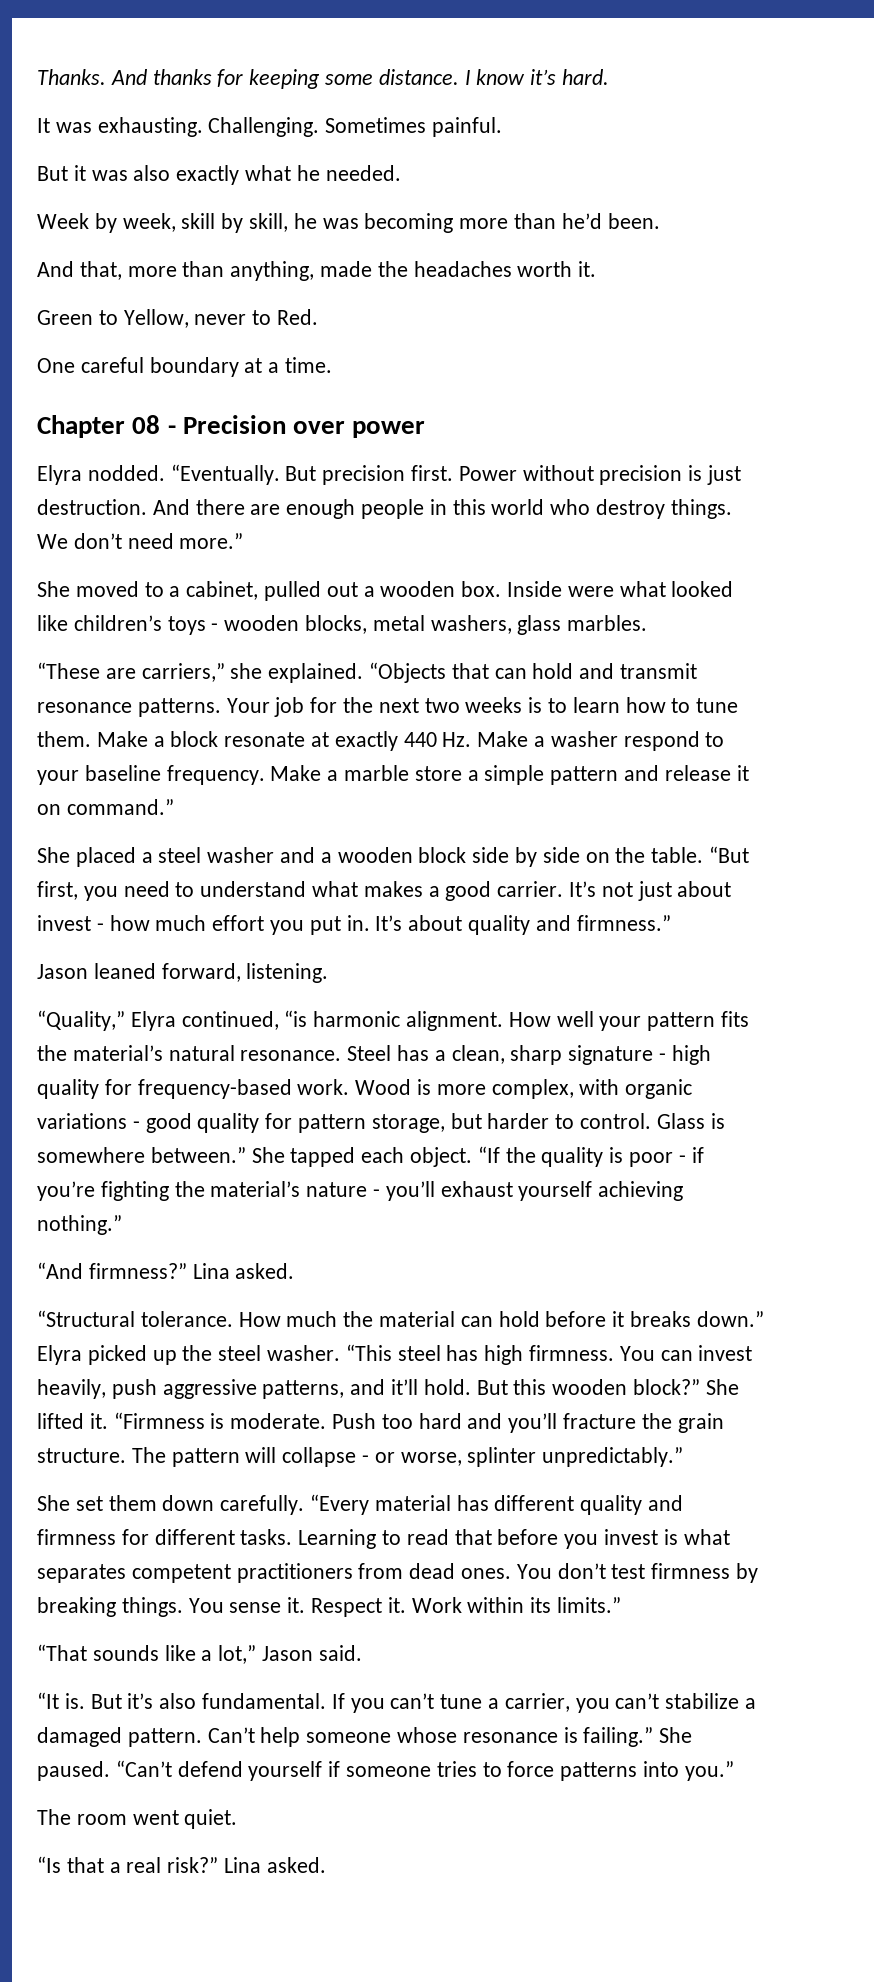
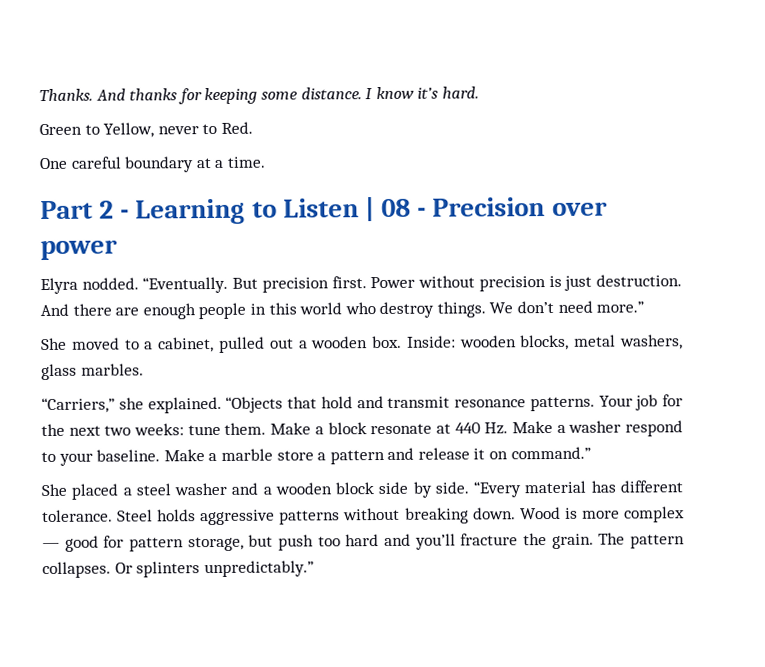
- It was exhausting. Challenging. Sometimes painful.
- But it was also exactly what he needed.
- Week by week, skill by skill, he was becoming more than he’d been.
- And that, more than anything, made the headaches worth it.
- Chapter 08 - Precision over power
+ Part 2 - Learning to Listen | 08 - Precision over power
- Inside were what looked like children’s toys - wooden blocks, metal washers, glass marbles.
+ Inside: wooden blocks, metal washers, glass marbles.
- “These are carriers,” she explained.
+ “Carriers,” she explained.
- “Objects that can hold and transmit resonance patterns.
+ “Objects that hold and transmit resonance patterns.
- Your job for the next two weeks is to learn how to tune them.
+ Your job for the next two weeks: tune them.
- Make a block resonate at exactly 440 Hz. Make a washer respond to your baseline frequency.
+ Make a block resonate at 440 Hz. Make a washer respond to your baseline.
- Make a marble store a simple pattern and release it on command.”
+ Make a marble store a pattern and release it on command.”
- She placed a steel washer and a wooden block side by side on the table. “But first, you need to understand what makes a good carrier. It’s not just about invest - how much effort you put in. It’s about quality and firmness.”
- Jason leaned forward, listening.
- “Quality,” Elyra continued, “is harmonic alignment. How well your pattern fits the material’s natural resonance. Steel has a clean, sharp signature - high quality for frequency-based work. Wood is more complex, with organic variations - good quality for pattern storage, but harder to control. Glass is somewhere between.” She tapped each object. “If the quality is poor - if you’re fighting the material’s nature - you’ll exhaust yourself achieving nothing.”
- “And firmness?” Lina asked.
- “Structural tolerance. How much the material can hold before it breaks down.” Elyra picked up the steel washer. “This steel has high firmness. You can invest heavily, push aggressive patterns, and it’ll hold. But this wooden block?” She lifted it. “Firmness is moderate. Push too hard and you’ll fracture the grain structure. The pattern will collapse - or worse, splinter unpredictably.”
- She set them down carefully. “Every material has different quality and firmness for different tasks. Learning to read that before you invest is what separates competent practitioners from dead ones. You don’t test firmness by breaking things. You sense it. Respect it. Work within its limits.”
- “That sounds like a lot,” Jason said.
- “It is. But it’s also fundamental. If you can’t tune a carrier, you can’t stabilize a damaged pattern. Can’t help someone whose resonance is failing.” She paused. “Can’t defend yourself if someone tries to force patterns into you.”
- The room went quiet.
- “Is that a real risk?” Lina asked.
+ She placed a steel washer and a wooden block side by side. “Every material has different tolerance. Steel holds aggressive patterns without breaking down. Wood is more complex — good for pattern storage, but push too hard and you’ll fracture the grain. The pattern collapses. Or splinters unpredictably.”

